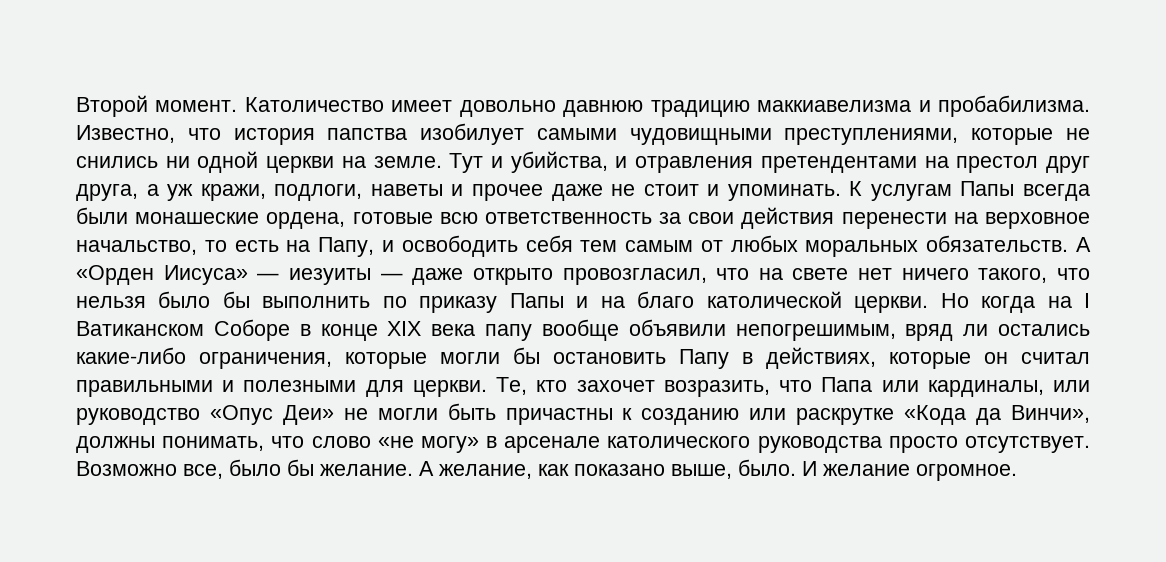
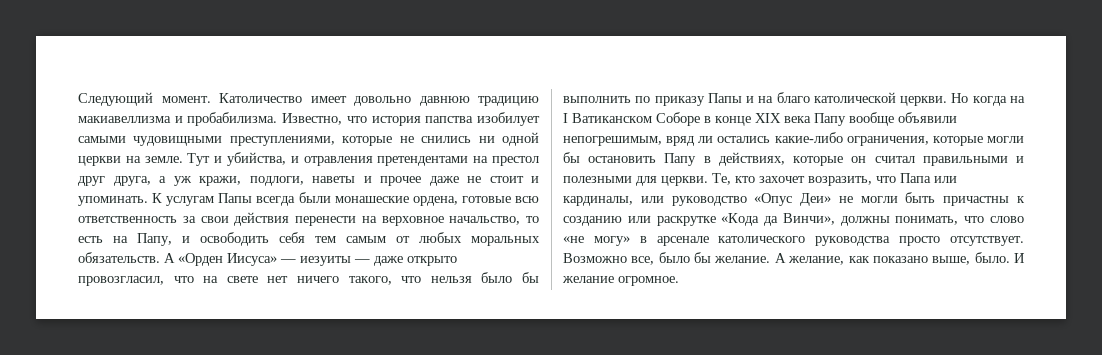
- Второй момент.
+ Следующий момент.
- Католичество имеет довольно давнюю традицию маккиавелизма и пробабилизма.
+ Католичество имеет довольно давнюю традицию макиавеллизма и пробабилизма.
- Но когда на I Ватиканском Соборе в конце XIX века папу вообще объявили непогрешимым, вряд ли остались какие-либо ограничения, которые могли бы остановить Папу в действиях, которые он считал правильными и полезными для церкви.
+ Но когда на I Ватиканском Соборе в конце XIX века Папу вообще объявили непогрешимым, вряд ли остались какие-либо ограничения, которые могли бы остановить Папу в действиях, которые он считал правильными и полезными для церкви.

